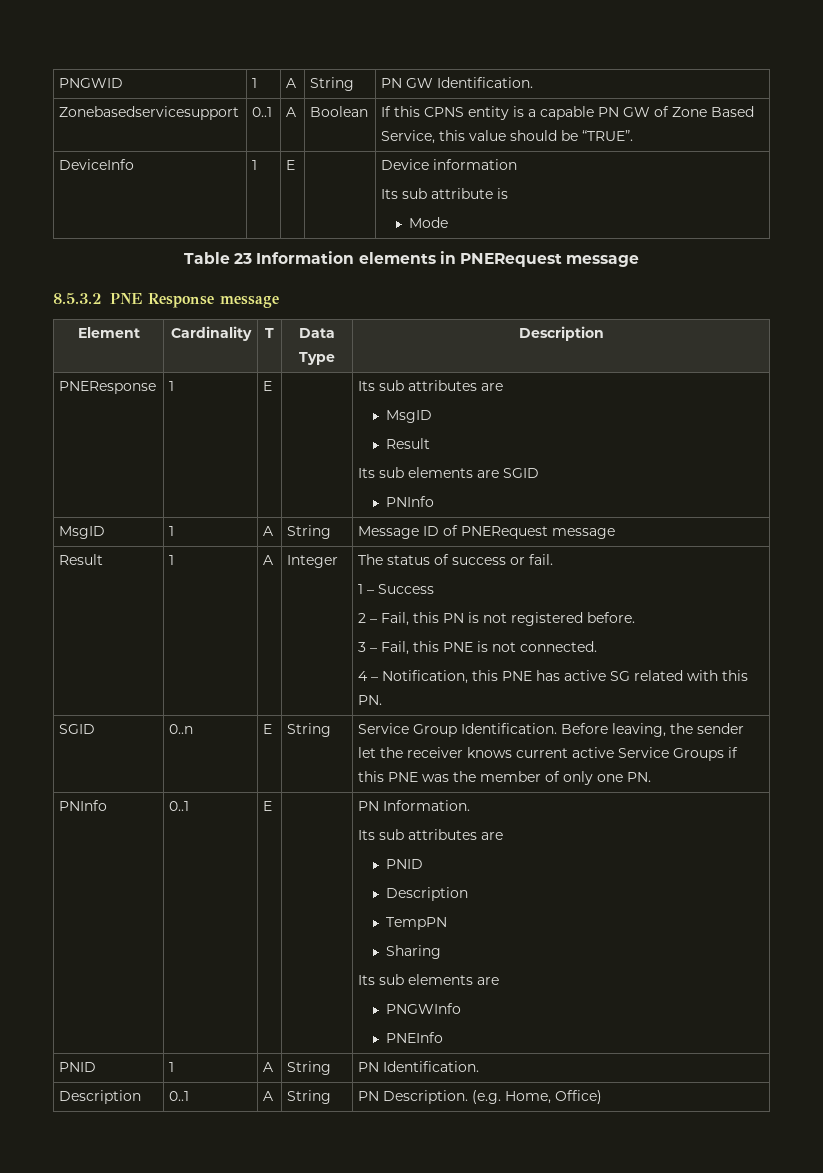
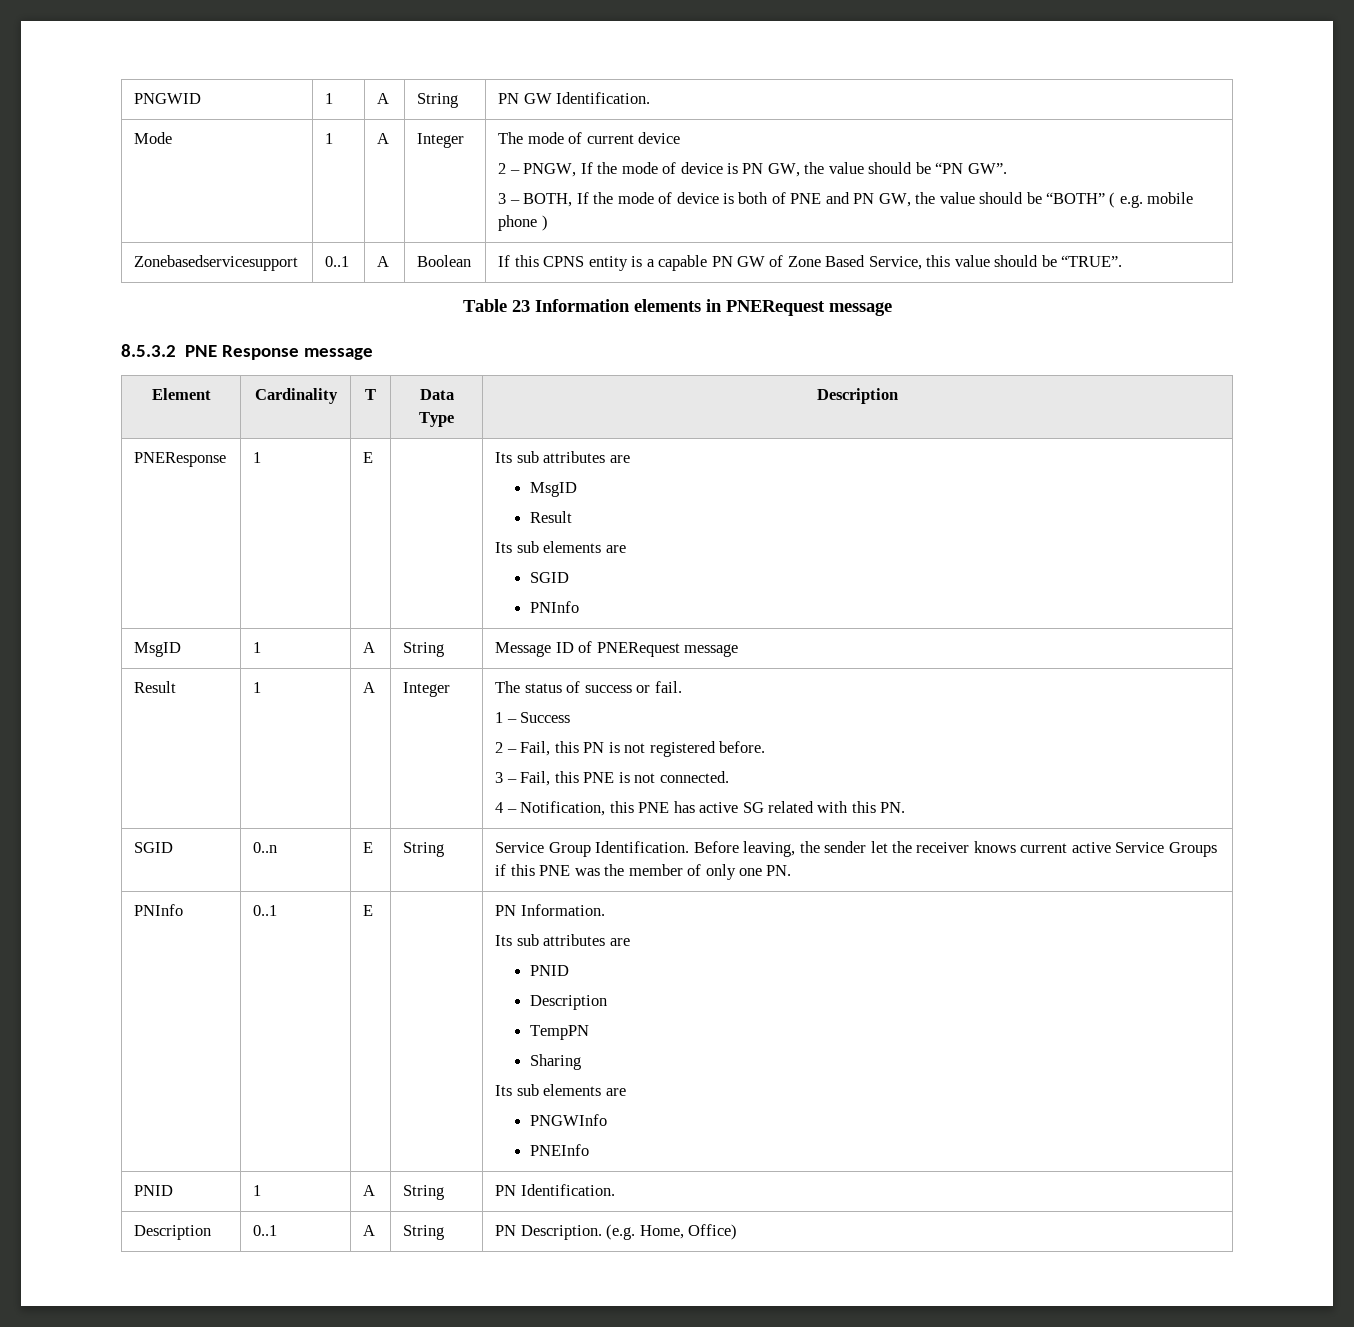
+ Mode | 1 | A | Integer | The mode of current device
+ 2 – PNGW, If the mode of device is PN GW, the value should be “PN GW”.
+ 3 – BOTH, If the mode of device is both of PNE and PN GW, the value should be “BOTH” ( e.g. mobile phone )
- DeviceInfo | 1 | E | | Device information
- Its sub attribute is
- Mode
  PNEResponse | 1 | E | | Its sub attributes are
  MsgID
  Result
- Its sub elements are SGID
+ Its sub elements are
+ SGID

